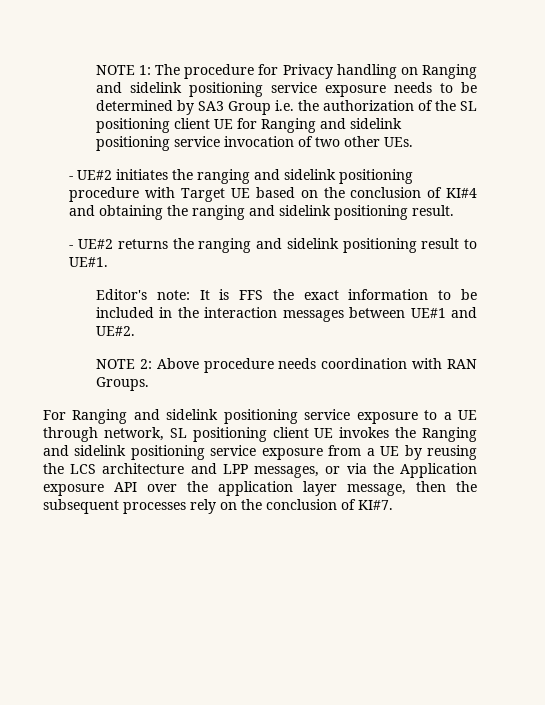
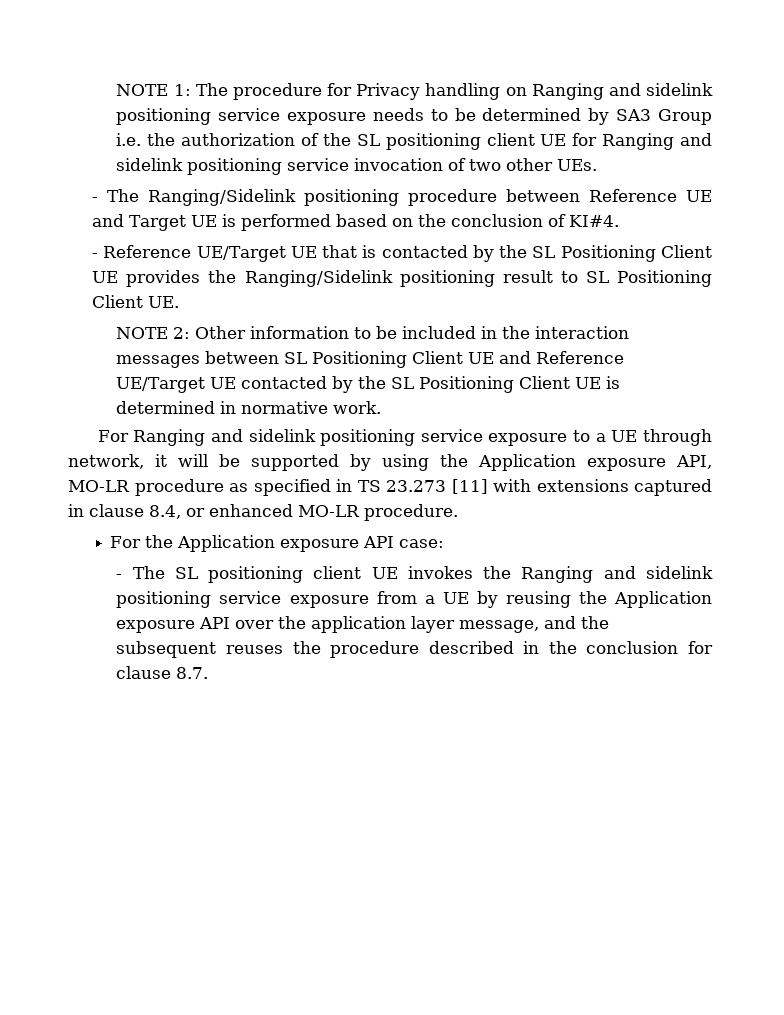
- - UE#2 initiates the ranging and sidelink positioning procedure with Target UE based on the conclusion of KI#4 and obtaining the ranging and sidelink positioning result.
- - UE#2 returns the ranging and sidelink positioning result to UE#1.
- Editor's note: It is FFS the exact information to be included in the interaction messages between UE#1 and UE#2.
- NOTE 2: Above procedure needs coordination with RAN Groups.
+ - The Ranging/Sidelink positioning procedure between Reference UE and Target UE is performed based on the conclusion of KI#4.
+ - Reference UE/Target UE that is contacted by the SL Positioning Client UE provides the Ranging/Sidelink positioning result to SL Positioning Client UE.
+ NOTE 2: Other information to be included in the interaction messages between SL Positioning Client UE and Reference UE/Target UE contacted by the SL Positioning Client UE is determined in normative work.
- For Ranging and sidelink positioning service exposure to a UE through network, SL positioning client UE invokes the Ranging and sidelink positioning service exposure from a UE by reusing the LCS architecture and LPP messages, or via the Application exposure API over the application layer message, then the subsequent processes rely on the conclusion of KI#7.
+ For Ranging and sidelink positioning service exposure to a UE through network, it will be supported by using the Application exposure API, MO-LR procedure as specified in TS 23.273 [11] with extensions captured in clause 8.4, or enhanced MO-LR procedure.
+ For the Application exposure API case:
+ - The SL positioning client UE invokes the Ranging and sidelink positioning service exposure from a UE by reusing the Application exposure API over the application layer message, and the subsequent reuses the procedure described in the conclusion for clause 8.7.

